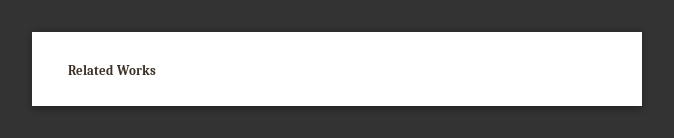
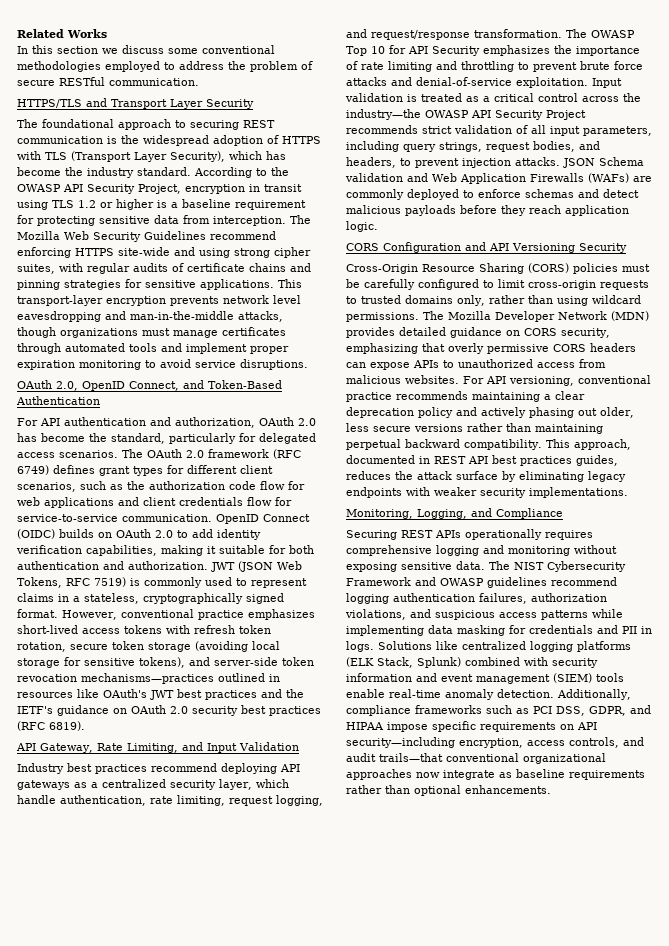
+ In this section we discuss some conventional methodologies employed to address the problem of secure RESTful communication.
+ HTTPS/TLS and Transport Layer Security
+ The foundational approach to securing REST communication is the widespread adoption of HTTPS with TLS (Transport Layer Security), which has become the industry standard. According to the OWASP API Security Project, encryption in transit using TLS 1.2 or higher is a baseline requirement for protecting sensitive data from interception. The Mozilla Web Security Guidelines recommend enforcing HTTPS site-wide and using strong cipher suites, with regular audits of certificate chains and pinning strategies for sensitive applications. This transport-layer encryption prevents network level eavesdropping and man-in-the-middle attacks, though organizations must manage certificates through automated tools and implement proper expiration monitoring to avoid service disruptions.
+ OAuth 2.0, OpenID Connect, and Token-Based Authentication
+ For API authentication and authorization, OAuth 2.0 has become the standard, particularly for delegated access scenarios. The OAuth 2.0 framework (RFC 6749) defines grant types for different client scenarios, such as the authorization code flow for web applications and client credentials flow for service-to-service communication. OpenID Connect (OIDC) builds on OAuth 2.0 to add identity verification capabilities, making it suitable for both authentication and authorization. JWT (JSON Web Tokens, RFC 7519) is commonly used to represent claims in a stateless, cryptographically signed format. However, conventional practice emphasizes short-lived access tokens with refresh token rotation, secure token storage (avoiding local storage for sensitive tokens), and server-side token revocation mechanisms—practices outlined in resources like OAuth's JWT best practices and the IETF's guidance on OAuth 2.0 security best practices (RFC 6819).
+ API Gateway, Rate Limiting, and Input Validation
+ Industry best practices recommend deploying API gateways as a centralized security layer, which handle authentication, rate limiting, request logging, and request/response transformation. The OWASP Top 10 for API Security emphasizes the importance of rate limiting and throttling to prevent brute force attacks and denial-of-service exploitation. Input validation is treated as a critical control across the industry—the OWASP API Security Project recommends strict validation of all input parameters, including query strings, request bodies, and headers, to prevent injection attacks. JSON Schema validation and Web Application Firewalls (WAFs) are commonly deployed to enforce schemas and detect malicious payloads before they reach application logic.
+ CORS Configuration and API Versioning Security
+ Cross-Origin Resource Sharing (CORS) policies must be carefully configured to limit cross-origin requests to trusted domains only, rather than using wildcard permissions. The Mozilla Developer Network (MDN) provides detailed guidance on CORS security, emphasizing that overly permissive CORS headers can expose APIs to unauthorized access from malicious websites. For API versioning, conventional practice recommends maintaining a clear deprecation policy and actively phasing out older, less secure versions rather than maintaining perpetual backward compatibility. This approach, documented in REST API best practices guides, reduces the attack surface by eliminating legacy endpoints with weaker security implementations.
+ Monitoring, Logging, and Compliance
+ Securing REST APIs operationally requires comprehensive logging and monitoring without exposing sensitive data. The NIST Cybersecurity Framework and OWASP guidelines recommend logging authentication failures, authorization violations, and suspicious access patterns while implementing data masking for credentials and PII in logs. Solutions like centralized logging platforms (ELK Stack, Splunk) combined with security information and event management (SIEM) tools enable real-time anomaly detection. Additionally, compliance frameworks such as PCI DSS, GDPR, and HIPAA impose specific requirements on API security—including encryption, access controls, and audit trails—that conventional organizational approaches now integrate as baseline requirements rather than optional enhancements.

